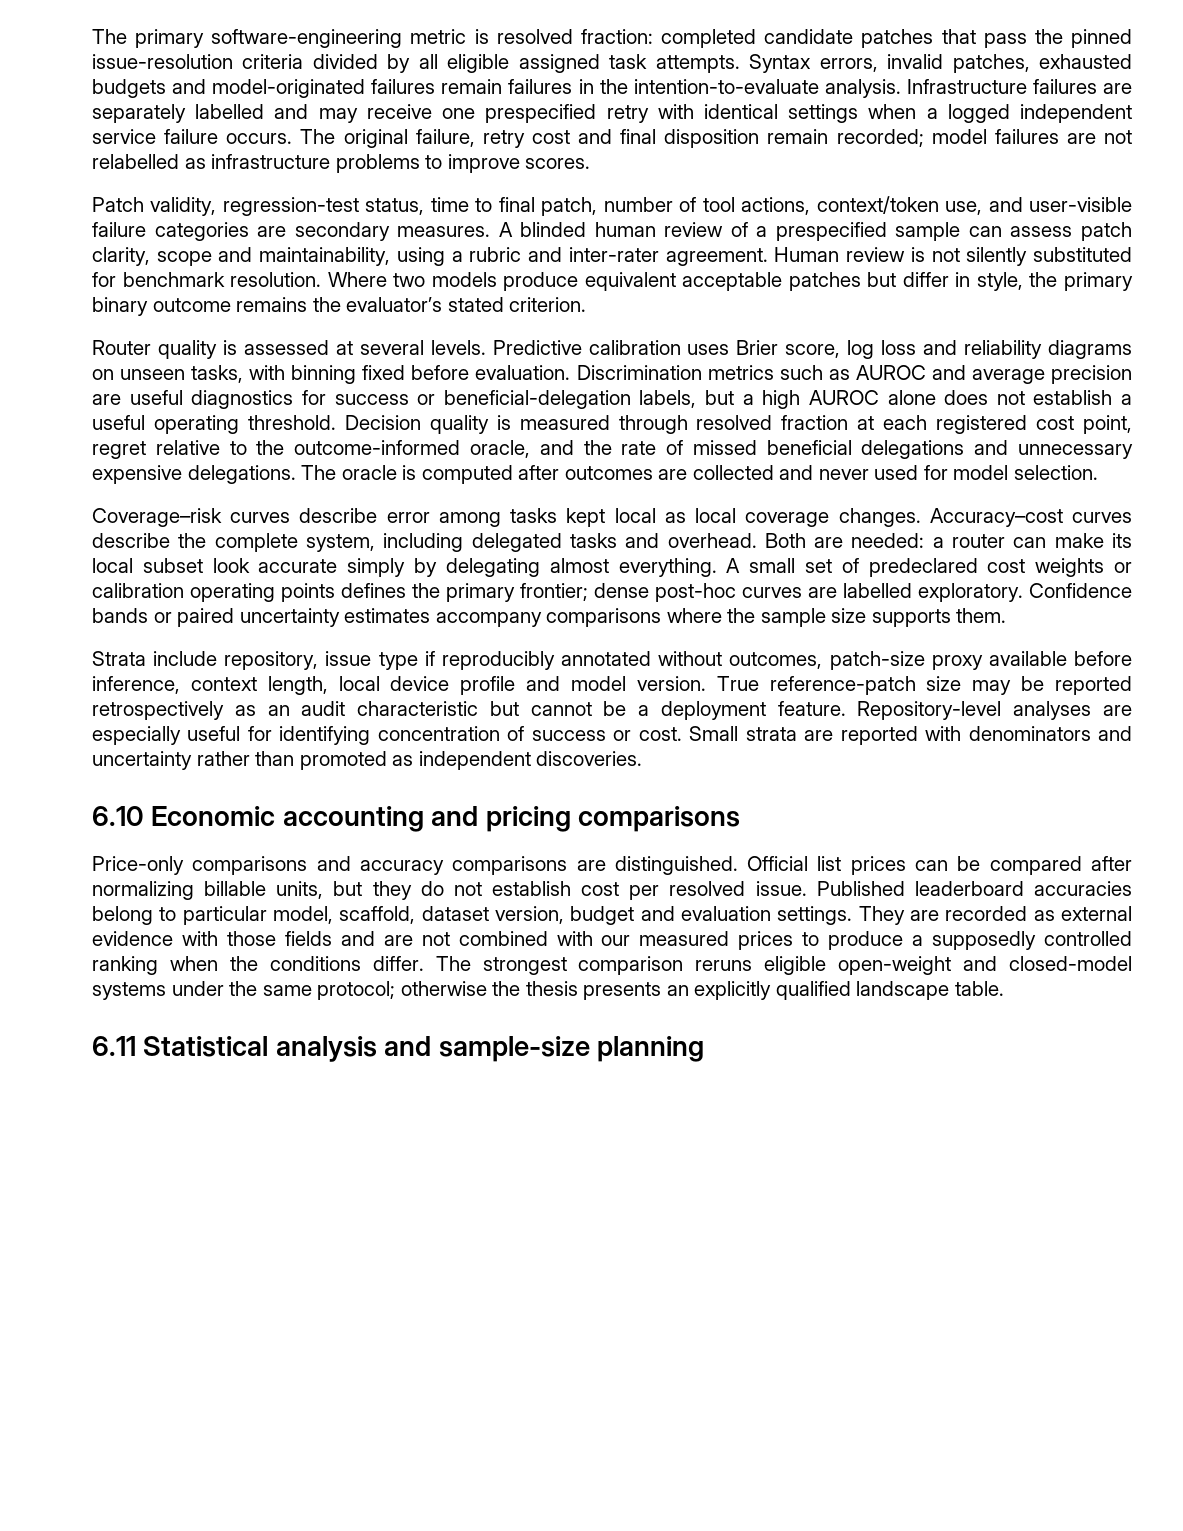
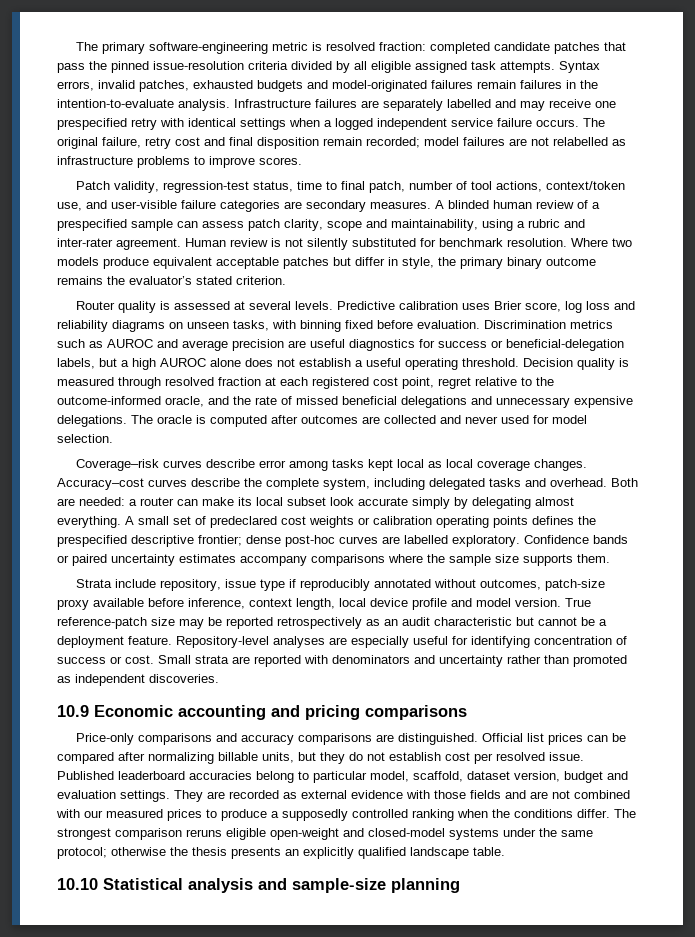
- A small set of predeclared cost weights or calibration operating points defines the primary frontier; dense post-hoc curves are labelled exploratory.
+ A small set of predeclared cost weights or calibration operating points defines the prespecified descriptive frontier; dense post-hoc curves are labelled exploratory.
- 6.10 Economic accounting and pricing comparisons
+ 10.9 Economic accounting and pricing comparisons
- 6.11 Statistical analysis and sample-size planning
+ 10.10 Statistical analysis and sample-size planning

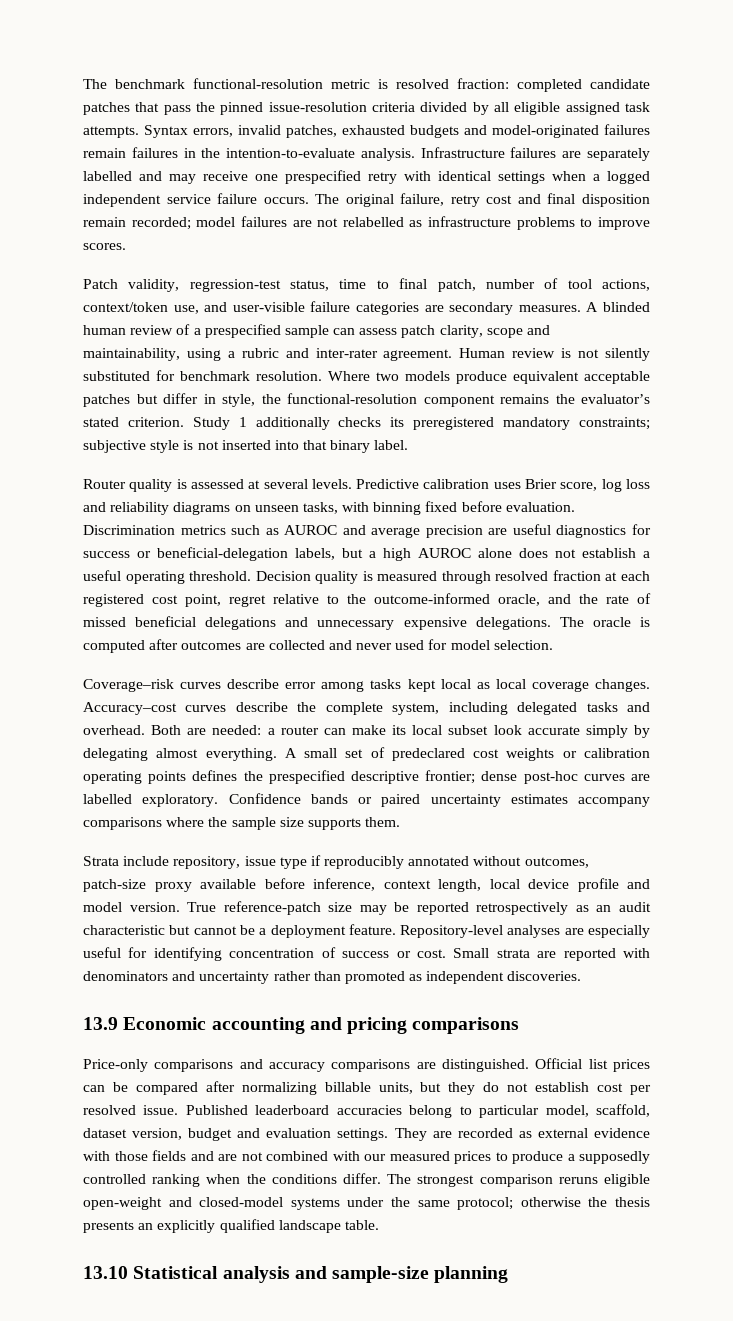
- The primary software-engineering metric is resolved fraction: completed candidate patches that pass the pinned issue-resolution criteria divided by all eligible assigned task attempts.
+ The benchmark functional-resolution metric is resolved fraction: completed candidate patches that pass the pinned issue-resolution criteria divided by all eligible assigned task attempts.
- Where two models produce equivalent acceptable patches but differ in style, the primary binary outcome remains the evaluator’s stated criterion.
+ Where two models produce equivalent acceptable patches but differ in style, the functional-resolution component remains the evaluator’s stated criterion. Study 1 additionally checks its preregistered mandatory constraints; subjective style is not inserted into that binary label.
- 10.9 Economic accounting and pricing comparisons
+ 13.9 Economic accounting and pricing comparisons
- 10.10 Statistical analysis and sample-size planning
+ 13.10 Statistical analysis and sample-size planning

